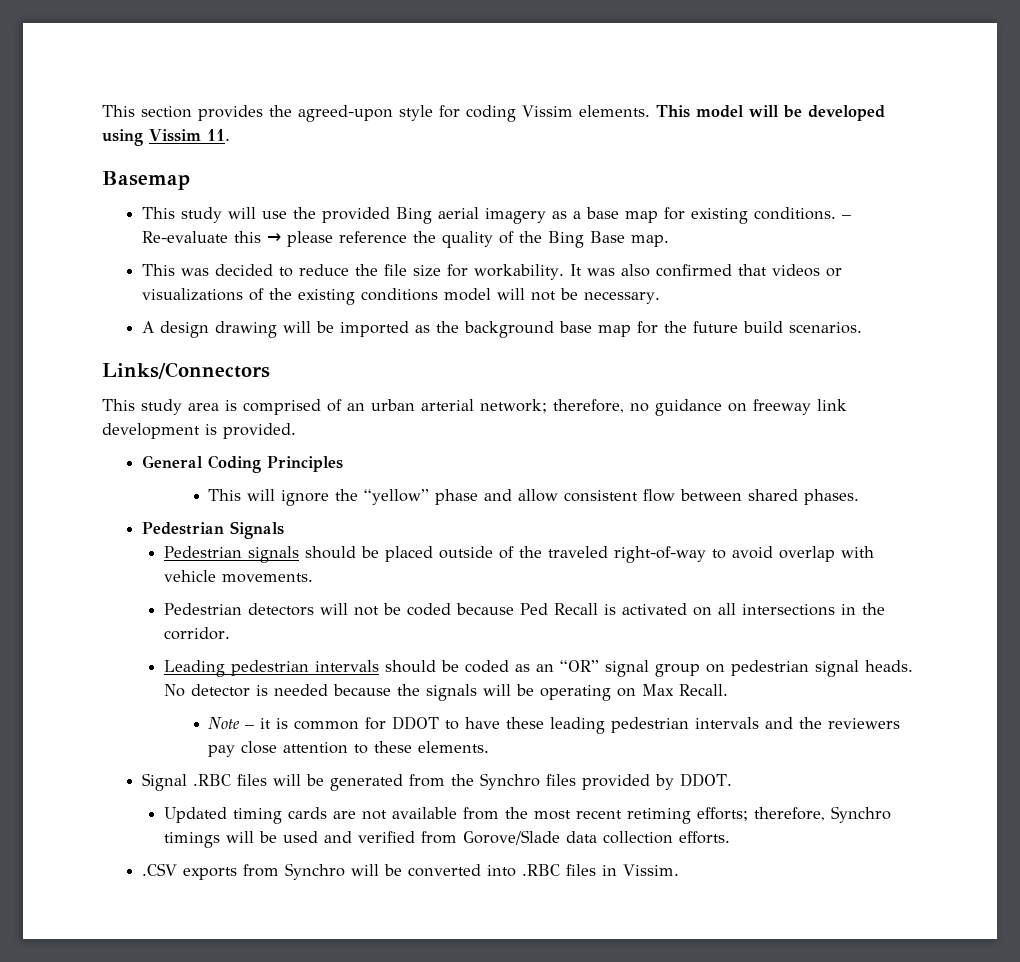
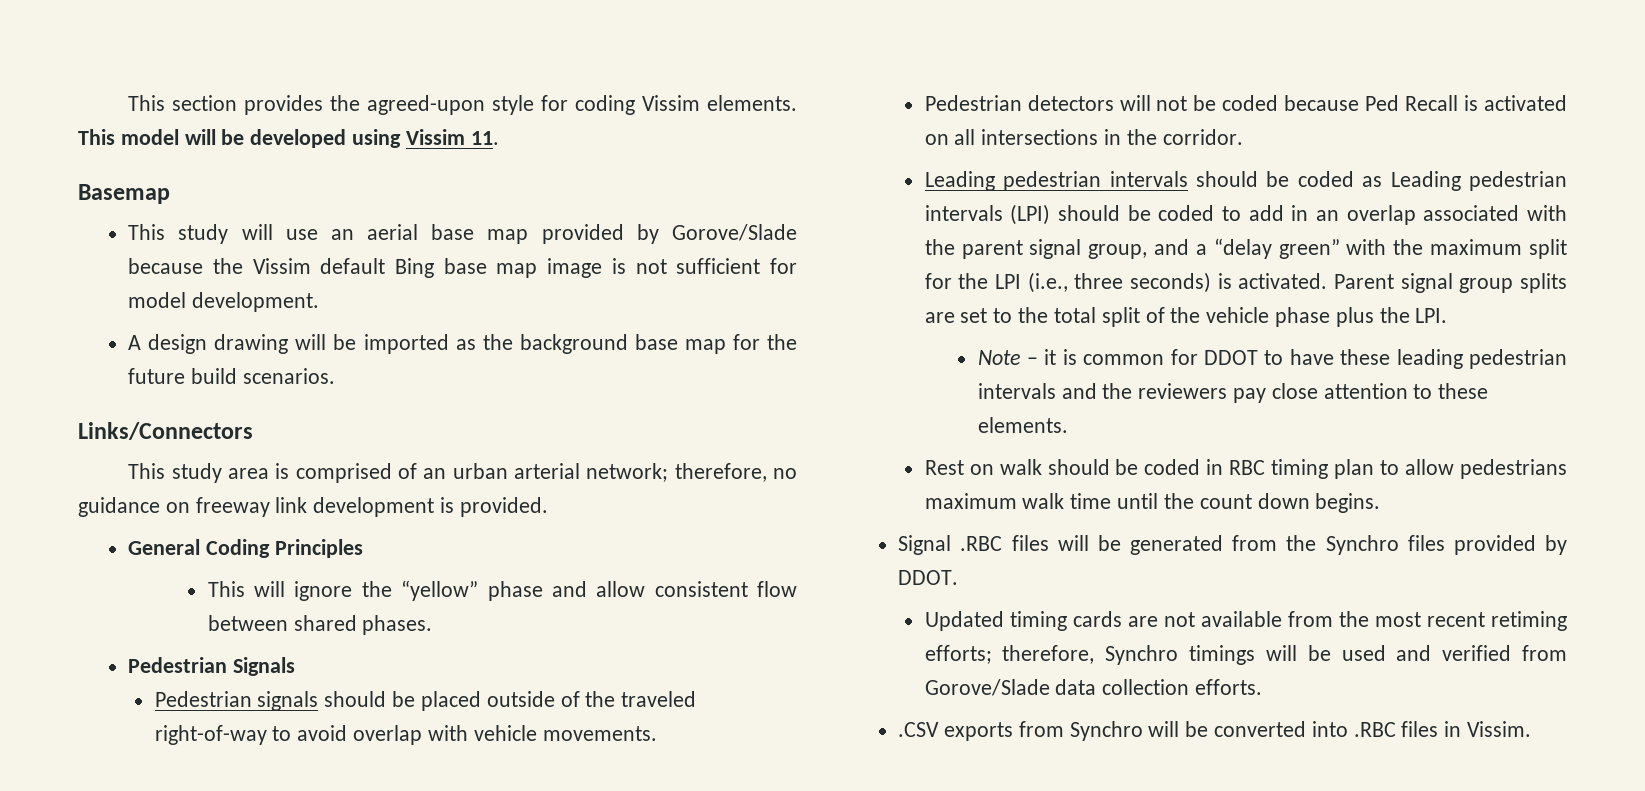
- This study will use the provided Bing aerial imagery as a base map for existing conditions. – Re-evaluate this → please reference the quality of the Bing Base map.
- This was decided to reduce the file size for workability. It was also confirmed that videos or visualizations of the existing conditions model will not be necessary.
+ This study will use an aerial base map provided by Gorove/Slade because the Vissim default Bing base map image is not sufficient for model development.
- Leading pedestrian intervals should be coded as an “OR” signal group on pedestrian signal heads. No detector is needed because the signals will be operating on Max Recall.
+ Leading pedestrian intervals should be coded as Leading pedestrian intervals (LPI) should be coded to add in an overlap associated with the parent signal group, and a “delay green” with the maximum split for the LPI (i.e., three seconds) is activated. Parent signal group splits are set to the total split of the vehicle phase plus the LPI.
+ Rest on walk should be coded in RBC timing plan to allow pedestrians maximum walk time until the count down begins.

